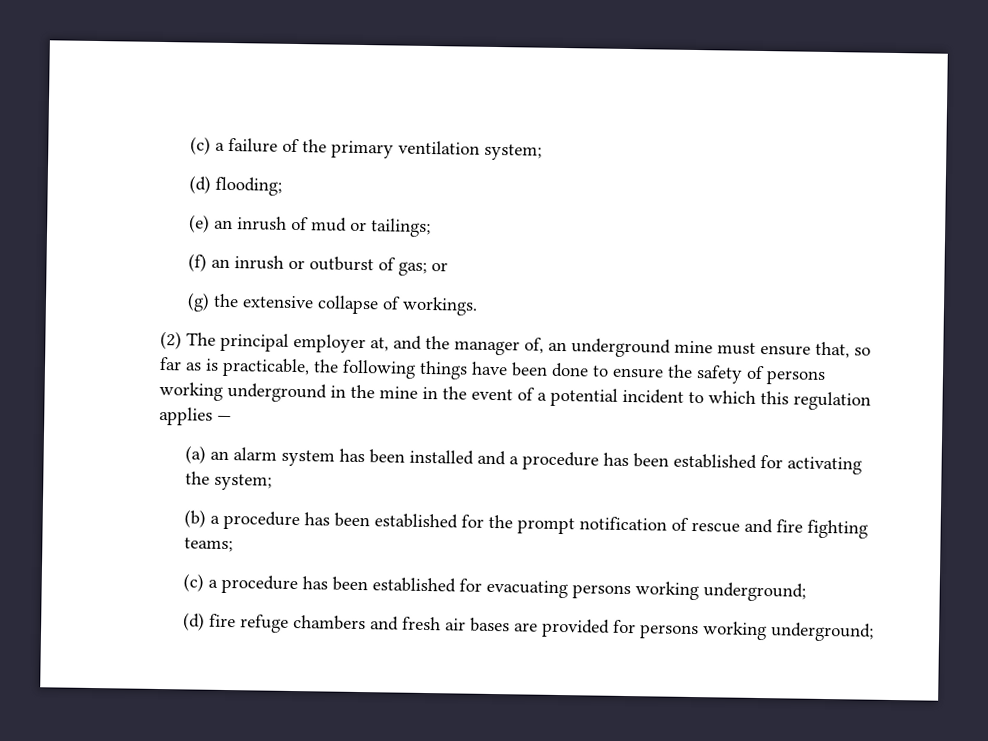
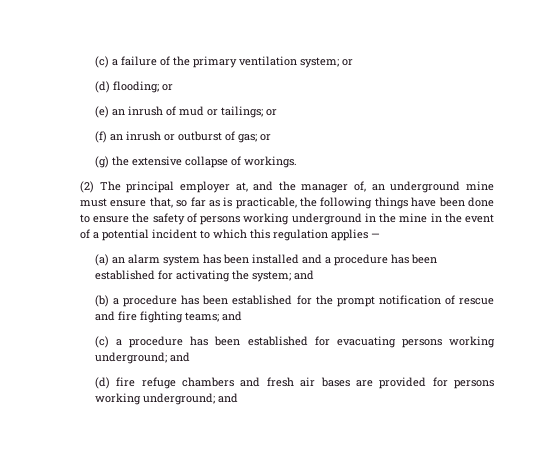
- (c) a failure of the primary ventilation system;
+ (c) a failure of the primary ventilation system; or
- (d) flooding;
+ (d) flooding; or
- (e) an inrush of mud or tailings;
+ (e) an inrush of mud or tailings; or
- (a) an alarm system has been installed and a procedure has been established for activating the system;
+ (a) an alarm system has been installed and a procedure has been established for activating the system; and
- (b) a procedure has been established for the prompt notification of rescue and fire fighting teams;
+ (b) a procedure has been established for the prompt notification of rescue and fire fighting teams; and
- (c) a procedure has been established for evacuating persons working underground;
+ (c) a procedure has been established for evacuating persons working underground; and
- (d) fire refuge chambers and fresh air bases are provided for persons working underground;
+ (d) fire refuge chambers and fresh air bases are provided for persons working underground; and

